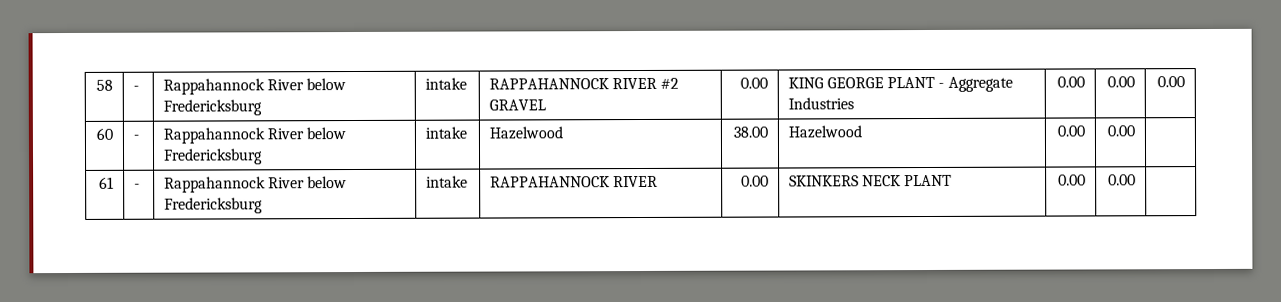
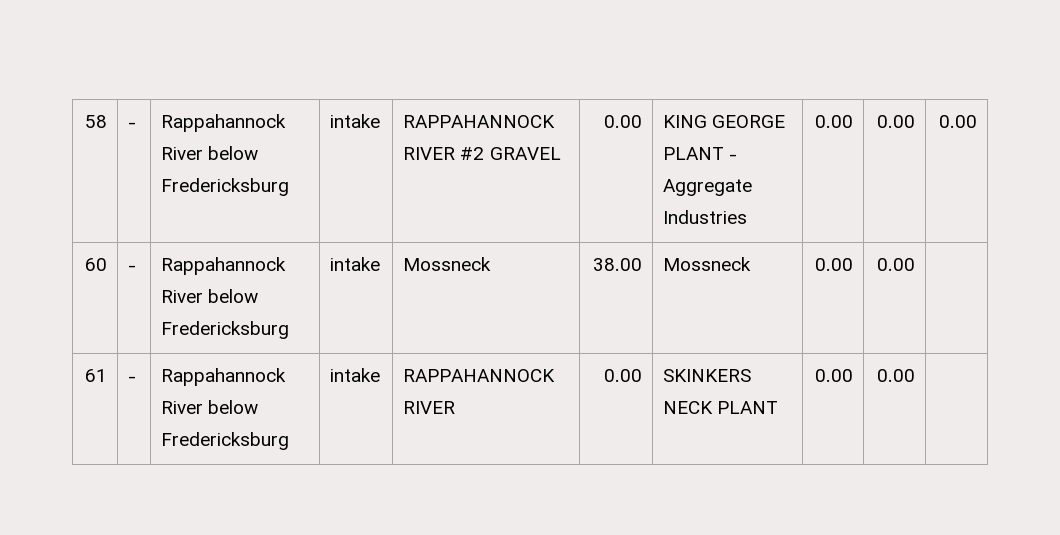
- 60 | - | Rappahannock River below Fredericksburg | intake | Hazelwood | 38.00 | Hazelwood | 0.00 | 0.00 |
+ 60 | - | Rappahannock River below Fredericksburg | intake | Mossneck | 38.00 | Mossneck | 0.00 | 0.00 |

